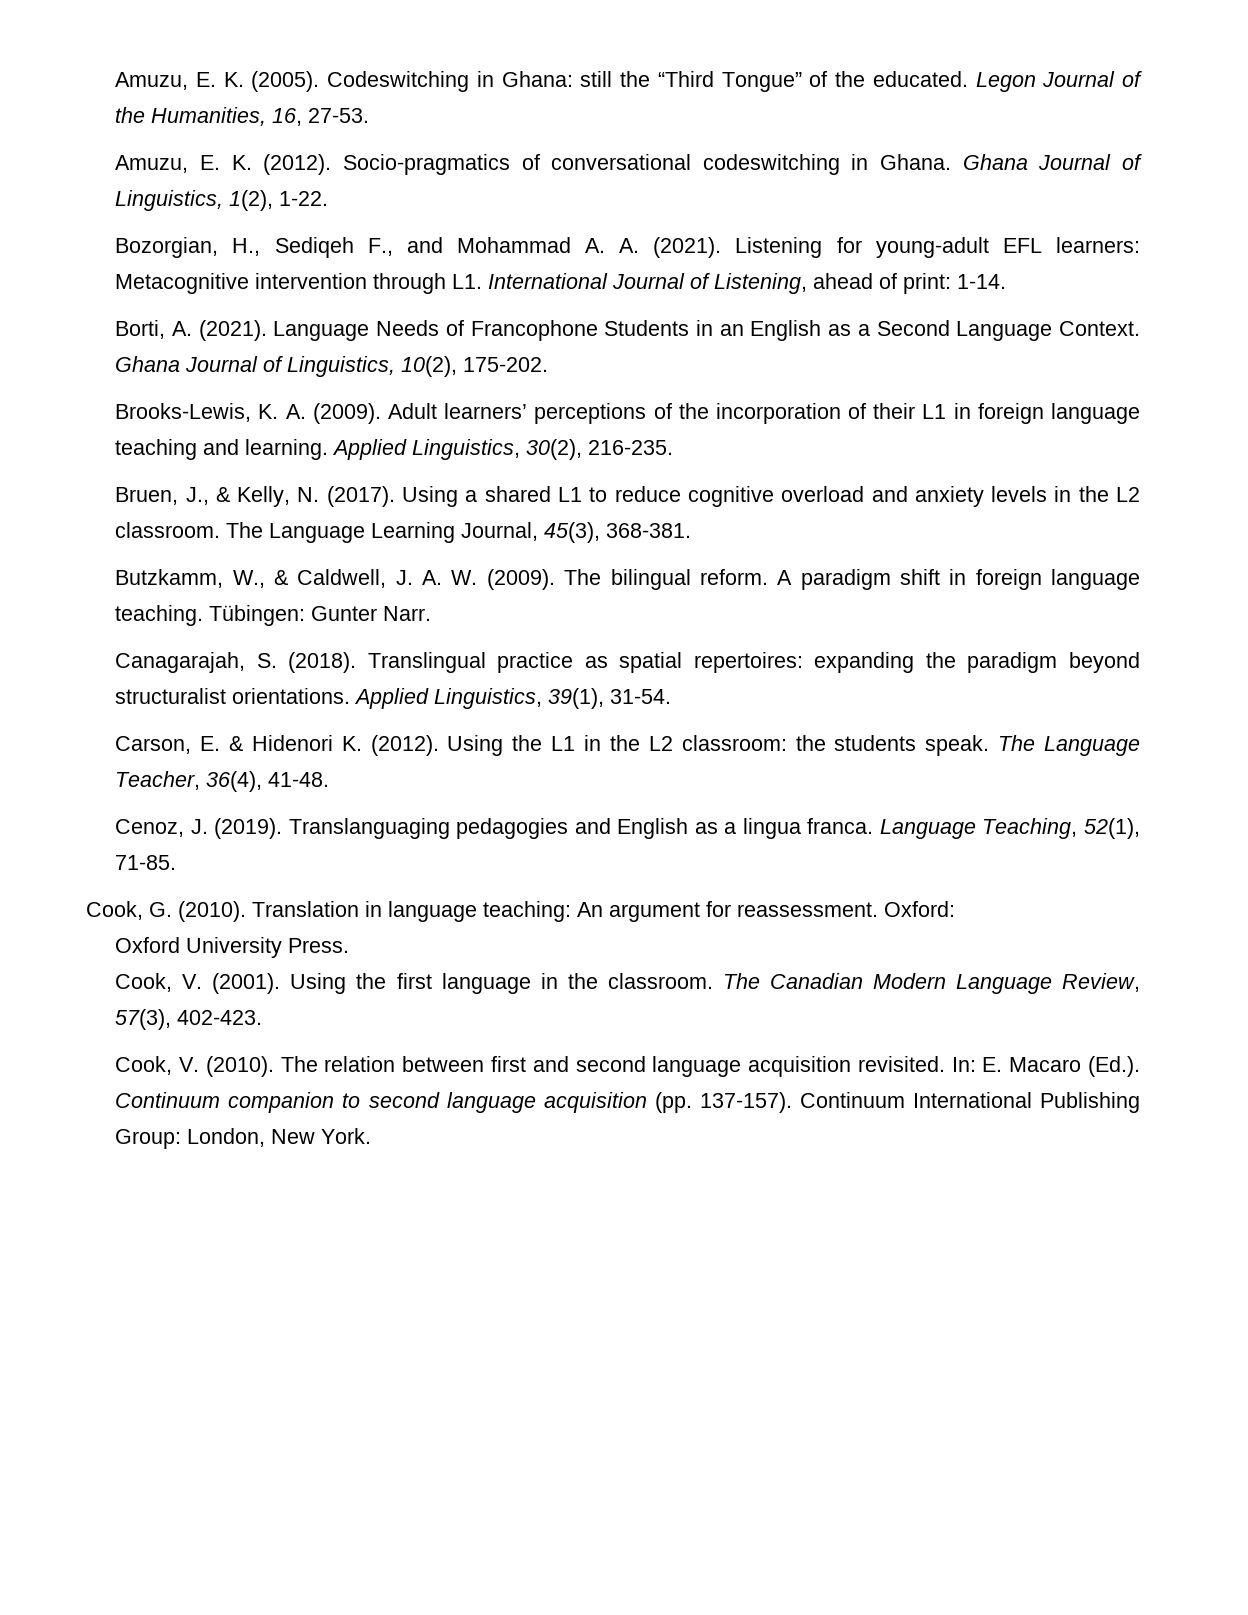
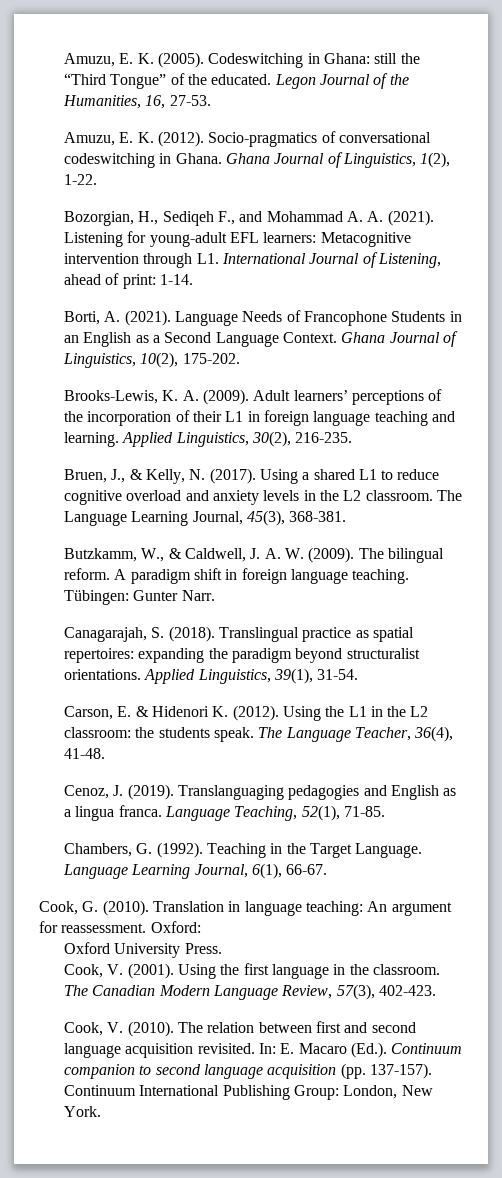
+ Chambers, G. (1992). Teaching in the Target Language. Language Learning Journal, 6(1), 66-67.

